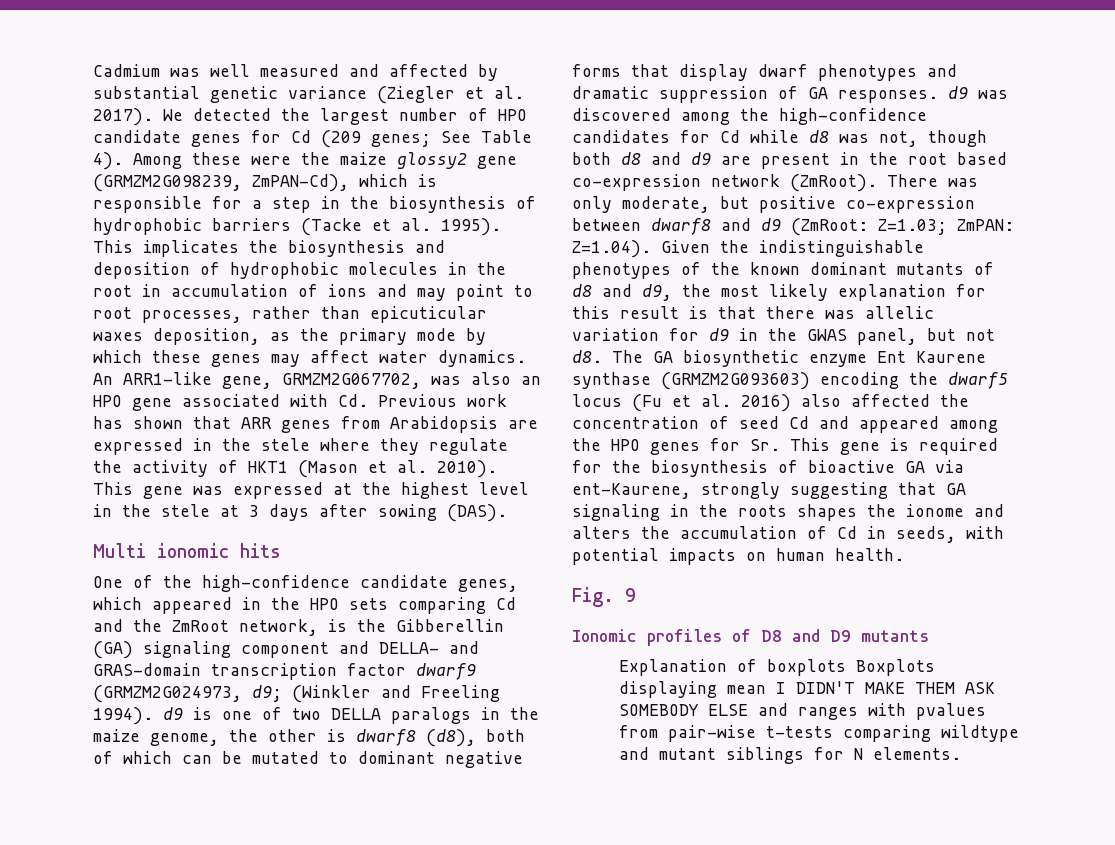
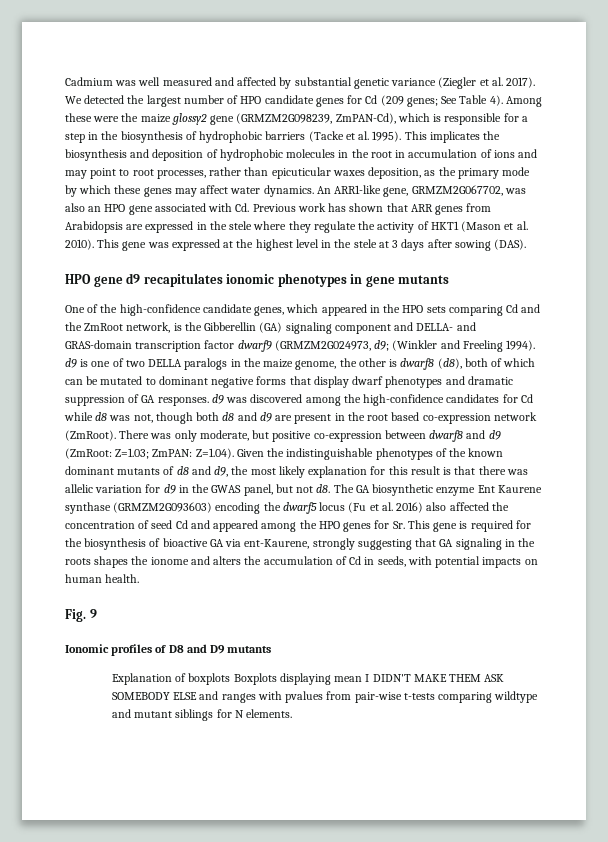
- Multi ionomic hits
+ HPO gene d9 recapitulates ionomic phenotypes in gene mutants

